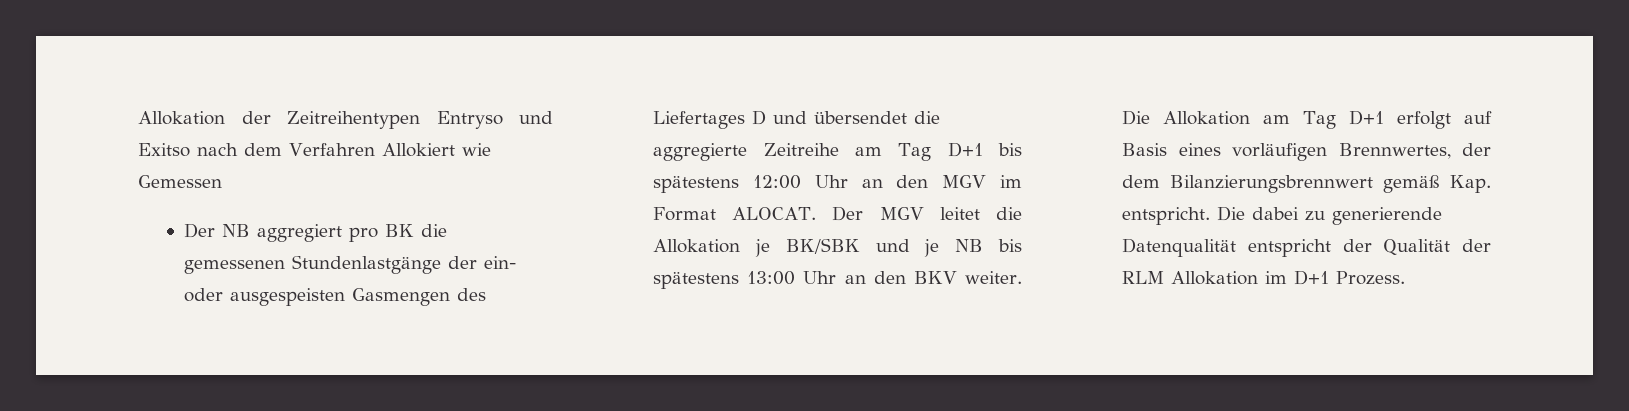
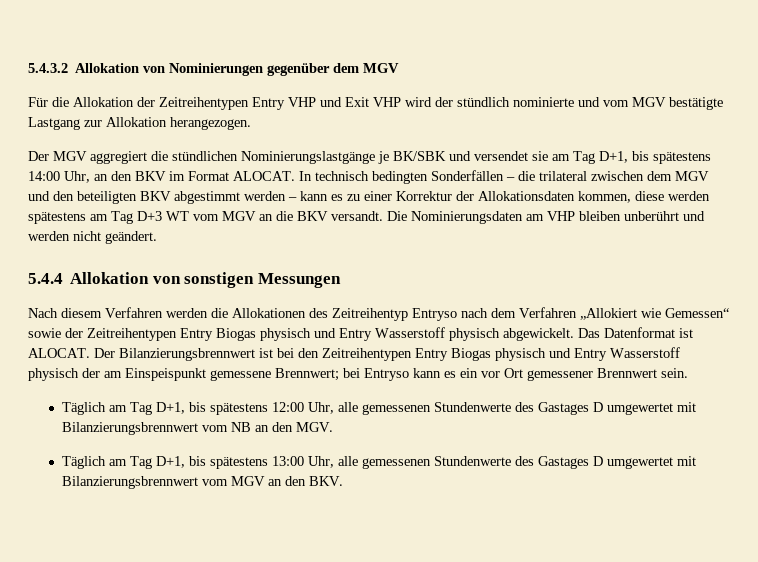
- Allokation der Zeitreihentypen Entryso und Exitso nach dem Verfahren Allokiert wie Gemessen
- Der NB aggregiert pro BK die gemessenen Stundenlastgänge der ein- oder ausgespeisten Gasmengen des Liefertages D und übersendet die aggregierte Zeitreihe am Tag D+1 bis spätestens 12:00 Uhr an den MGV im Format ALOCAT. Der MGV leitet die Allokation je BK/SBK und je NB bis spätestens 13:00 Uhr an den BKV weiter. Die Allokation am Tag D+1 erfolgt auf Basis eines vorläufigen Brennwertes, der dem Bilanzierungsbrennwert gemäß Kap. entspricht. Die dabei zu generierende Datenqualität entspricht der Qualität der RLM Allokation im D+1 Prozess.
+ 5.4.3.2 Allokation von Nominierungen gegenüber dem MGV
+ Für die Allokation der Zeitreihentypen Entry VHP und Exit VHP wird der stündlich nominierte und vom MGV bestätigte Lastgang zur Allokation herangezogen.
+ Der MGV aggregiert die stündlichen Nominierungslastgänge je BK/SBK und versendet sie am Tag D+1, bis spätestens 14:00 Uhr, an den BKV im Format ALOCAT. In technisch bedingten Sonderfällen – die trilateral zwischen dem MGV und den beteiligten BKV abgestimmt werden – kann es zu einer Korrektur der Allokationsdaten kommen, diese werden spätestens am Tag D+3 WT vom MGV an die BKV versandt. Die Nominierungsdaten am VHP bleiben unberührt und werden nicht geändert.
+ 5.4.4 Allokation von sonstigen Messungen
+ Nach diesem Verfahren werden die Allokationen des Zeitreihentyp Entryso nach dem Verfahren „Allokiert wie Gemessen“ sowie der Zeitreihentypen Entry Biogas physisch und Entry Wasserstoff physisch abgewickelt. Das Datenformat ist ALOCAT. Der Bilanzierungsbrennwert ist bei den Zeitreihentypen Entry Biogas physisch und Entry Wasserstoff physisch der am Einspeispunkt gemessene Brennwert; bei Entryso kann es ein vor Ort gemessener Brennwert sein.
+ Täglich am Tag D+1, bis spätestens 12:00 Uhr, alle gemessenen Stundenwerte des Gastages D umgewertet mit Bilanzierungsbrennwert vom NB an den MGV.
+ Täglich am Tag D+1, bis spätestens 13:00 Uhr, alle gemessenen Stundenwerte des Gastages D umgewertet mit Bilanzierungsbrennwert vom MGV an den BKV.

